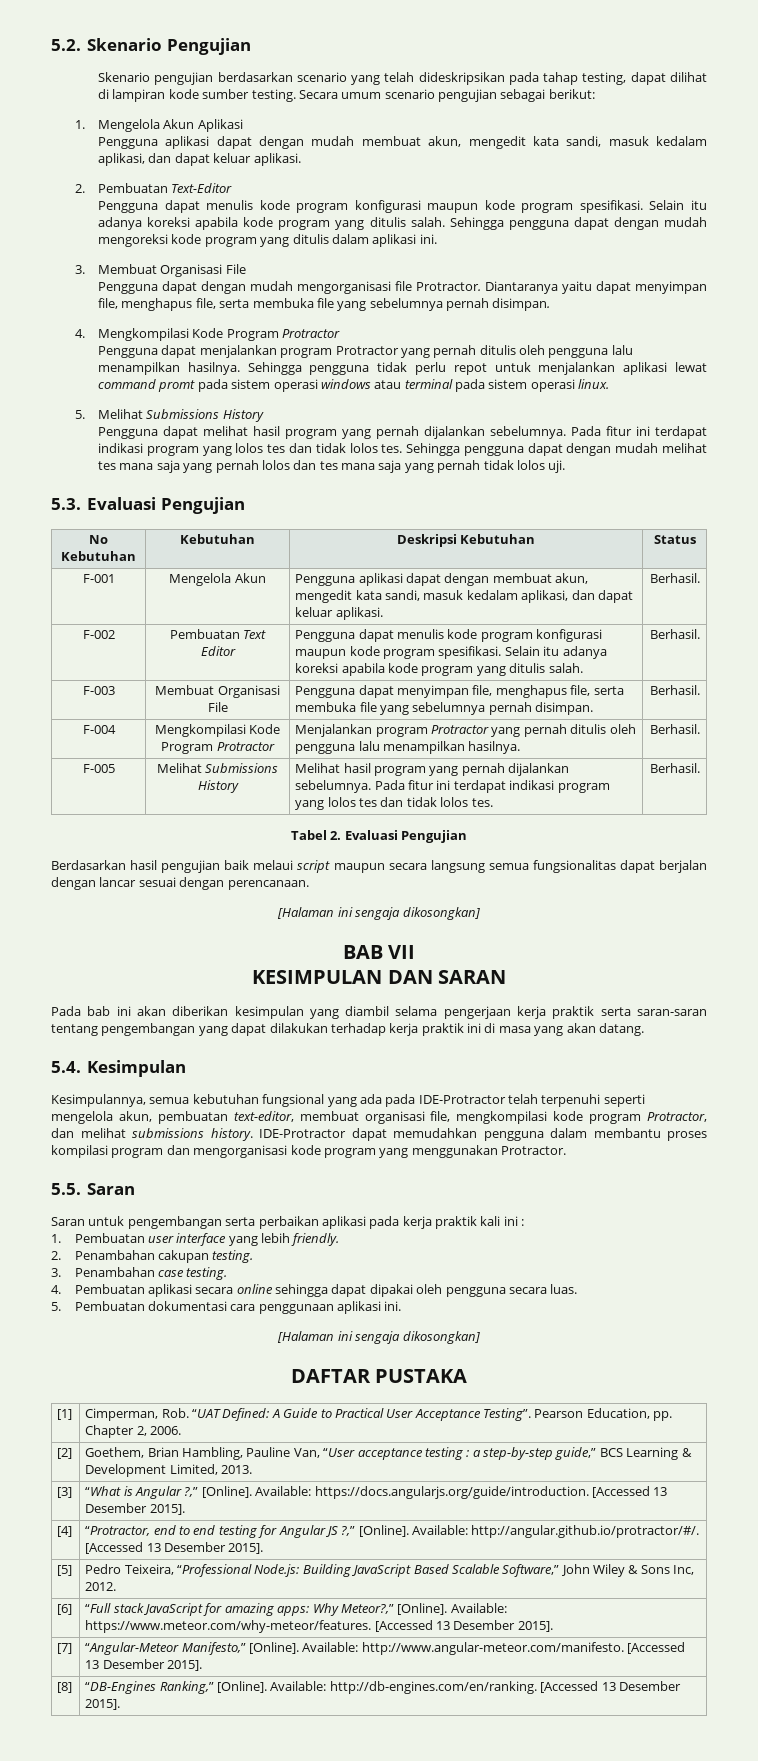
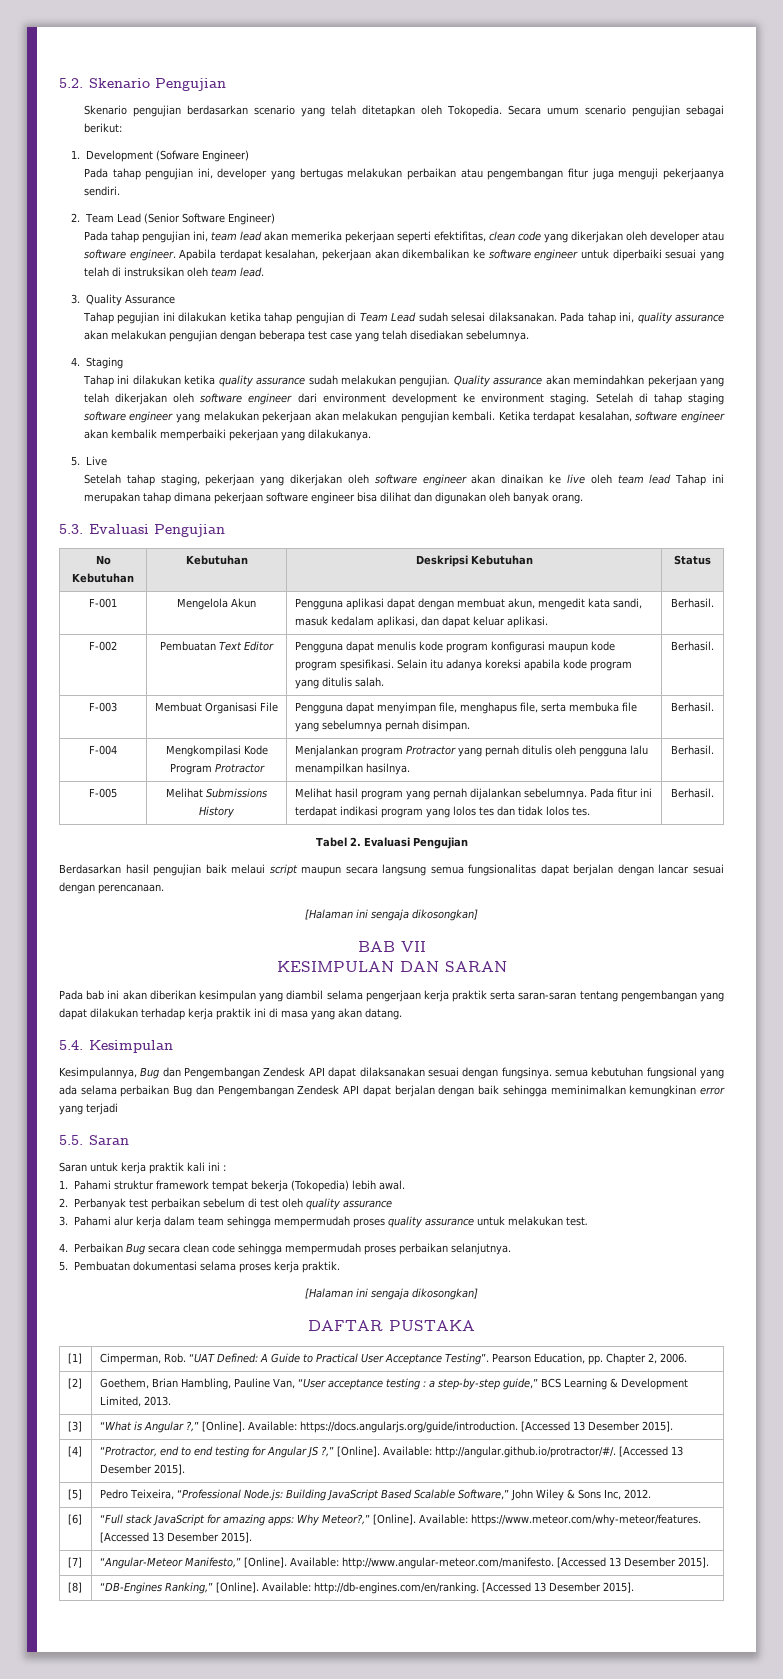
- Skenario pengujian berdasarkan scenario yang telah dideskripsikan pada tahap testing, dapat dilihat di lampiran kode sumber testing.
+ Skenario pengujian berdasarkan scenario yang telah ditetapkan oleh Tokopedia.
- 1. Mengelola Akun Aplikasi
- Pengguna aplikasi dapat dengan mudah membuat akun, mengedit kata sandi, masuk kedalam aplikasi, dan dapat keluar aplikasi.
- 2. Pembuatan Text-Editor
- Pengguna dapat menulis kode program konfigurasi maupun kode program spesifikasi. Selain itu adanya koreksi apabila kode program yang ditulis salah. Sehingga pengguna dapat dengan mudah mengoreksi kode program yang ditulis dalam aplikasi ini.
- 3. Membuat Organisasi File
- Pengguna dapat dengan mudah mengorganisasi file Protractor. Diantaranya yaitu dapat menyimpan file, menghapus file, serta membuka file yang sebelumnya pernah disimpan.
- 4. Mengkompilasi Kode Program Protractor
- Pengguna dapat menjalankan program Protractor yang pernah ditulis oleh pengguna lalu menampilkan hasilnya. Sehingga pengguna tidak perlu repot untuk menjalankan aplikasi lewat command promt pada sistem operasi windows atau terminal pada sistem operasi linux.
- 5. Melihat Submissions History
- Pengguna dapat melihat hasil program yang pernah dijalankan sebelumnya. Pada fitur ini terdapat indikasi program yang lolos tes dan tidak lolos tes. Sehingga pengguna dapat dengan mudah melihat tes mana saja yang pernah lolos dan tes mana saja yang pernah tidak lolos uji.
+ 1. Development (Sofware Engineer)
+ Pada tahap pengujian ini, developer yang bertugas melakukan perbaikan atau pengembangan fitur juga menguji pekerjaanya sendiri.
+ 2. Team Lead (Senior Software Engineer)
+ Pada tahap pengujian ini, team lead akan memerika pekerjaan seperti efektifitas, clean code yang dikerjakan oleh developer atau software engineer. Apabila terdapat kesalahan, pekerjaan akan dikembalikan ke software engineer untuk diperbaiki sesuai yang telah di instruksikan oleh team lead.
+ 3. Quality Assurance
+ Tahap pegujian ini dilakukan ketika tahap pengujian di Team Lead sudah selesai dilaksanakan. Pada tahap ini, quality assurance akan melakukan pengujian dengan beberapa test case yang telah disediakan sebelumnya.
+ 4. Staging
+ Tahap ini dilakukan ketika quality assurance sudah melakukan pengujian. Quality assurance akan memindahkan pekerjaan yang telah dikerjakan oleh software engineer dari environment development ke environment staging. Setelah di tahap staging software engineer yang melakukan pekerjaan akan melakukan pengujian kembali. Ketika terdapat kesalahan, software engineer akan kembalik memperbaiki pekerjaan yang dilakukanya.
+ 5. Live
+ Setelah tahap staging, pekerjaan yang dikerjakan oleh software engineer akan dinaikan ke live oleh team lead Tahap ini merupakan tahap dimana pekerjaan software engineer bisa dilihat dan digunakan oleh banyak orang.
- Kesimpulannya, semua kebutuhan fungsional yang ada pada IDE-Protractor telah terpenuhi seperti mengelola akun, pembuatan text-editor, membuat organisasi file, mengkompilasi kode program Protractor, dan melihat submissions history. IDE-Protractor dapat memudahkan pengguna dalam membantu proses kompilasi program dan mengorganisasi kode program yang menggunakan Protractor.
+ Kesimpulannya, Bug dan Pengembangan Zendesk API dapat dilaksanakan sesuai dengan fungsinya. semua kebutuhan fungsional yang ada selama perbaikan Bug dan Pengembangan Zendesk API dapat berjalan dengan baik sehingga meminimalkan kemungkinan error yang terjadi
- Saran untuk pengembangan serta perbaikan aplikasi pada kerja praktik kali ini :
+ Saran untuk kerja praktik kali ini :
- 1. Pembuatan user interface yang lebih friendly.
- 2. Penambahan cakupan testing.
- 3. Penambahan case testing.
- 4. Pembuatan aplikasi secara online sehingga dapat dipakai oleh pengguna secara luas.
+ 1. Pahami struktur framework tempat bekerja (Tokopedia) lebih awal.
+ 2. Perbanyak test perbaikan sebelum di test oleh quality assurance
+ 3. Pahami alur kerja dalam team sehingga mempermudah proses quality assurance untuk melakukan test.
+ 4. Perbaikan Bug secara clean code sehingga mempermudah proses perbaikan selanjutnya.
- 5. Pembuatan dokumentasi cara penggunaan aplikasi ini.
+ 5. Pembuatan dokumentasi selama proses kerja praktik.

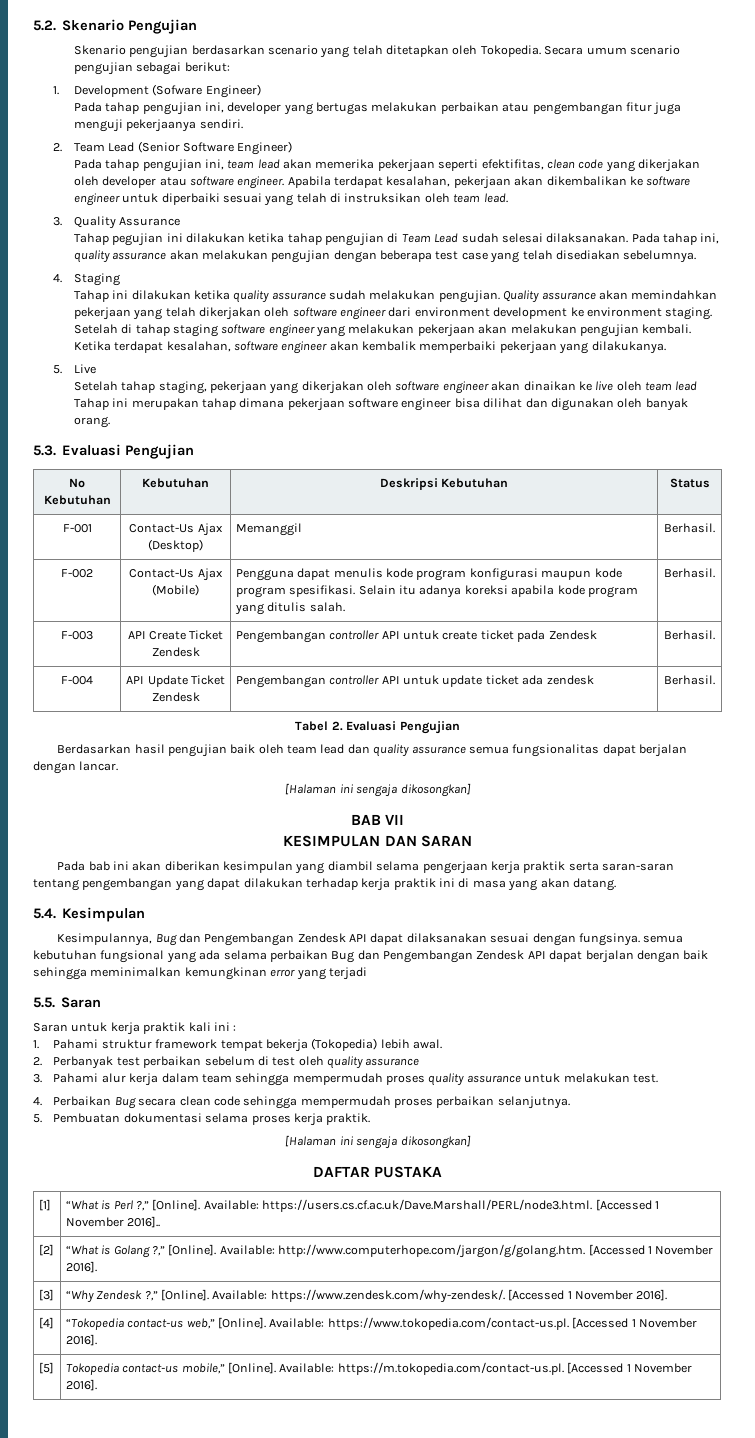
- F-001 | Mengelola Akun | Pengguna aplikasi dapat dengan membuat akun, mengedit kata sandi, masuk kedalam aplikasi, dan dapat keluar aplikasi. | Berhasil.
+ F-001 | Contact-Us Ajax (Desktop) | Memanggil | Berhasil.
- F-002 | Pembuatan Text Editor | Pengguna dapat menulis kode program konfigurasi maupun kode program spesifikasi. Selain itu adanya koreksi apabila kode program yang ditulis salah. | Berhasil.
+ F-002 | Contact-Us Ajax (Mobile) | Pengguna dapat menulis kode program konfigurasi maupun kode program spesifikasi. Selain itu adanya koreksi apabila kode program yang ditulis salah. | Berhasil.
- F-003 | Membuat Organisasi File | Pengguna dapat menyimpan file, menghapus file, serta membuka file yang sebelumnya pernah disimpan. | Berhasil.
- F-004 | Mengkompilasi Kode Program Protractor | Menjalankan program Protractor yang pernah ditulis oleh pengguna lalu menampilkan hasilnya. | Berhasil.
- F-005 | Melihat Submissions History | Melihat hasil program yang pernah dijalankan sebelumnya. Pada fitur ini terdapat indikasi program yang lolos tes dan tidak lolos tes. | Berhasil.
+ F-003 | API Create Ticket Zendesk | Pengembangan controller API untuk create ticket pada Zendesk | Berhasil.
+ F-004 | API Update Ticket Zendesk | Pengembangan controller API untuk update ticket ada zendesk | Berhasil.
- Berdasarkan hasil pengujian baik melaui script maupun secara langsung semua fungsionalitas dapat berjalan dengan lancar sesuai dengan perencanaan.
+ Berdasarkan hasil pengujian baik oleh team lead dan quality assurance semua fungsionalitas dapat berjalan dengan lancar.
- [1] | Cimperman, Rob. “UAT Defined: A Guide to Practical User Acceptance Testing”. Pearson Education, pp. Chapter 2, 2006.
- [2] | Goethem, Brian Hambling, Pauline Van, “User acceptance testing : a step-by-step guide,” BCS Learning & Development Limited, 2013.
- [3] | “What is Angular ?,” [Online]. Available: https://docs.angularjs.org/guide/introduction. [Accessed 13 Desember 2015].
- [4] | “Protractor, end to end testing for Angular JS ?,” [Online]. Available: http://angular.github.io/protractor/#/. [Accessed 13 Desember 2015].
- [5] | Pedro Teixeira, “Professional Node.js: Building JavaScript Based Scalable Software,” John Wiley & Sons Inc, 2012.
- [6] | “Full stack JavaScript for amazing apps: Why Meteor?,” [Online]. Available: https://www.meteor.com/why-meteor/features. [Accessed 13 Desember 2015].
- [7] | “Angular-Meteor Manifesto,” [Online]. Available: http://www.angular-meteor.com/manifesto. [Accessed 13 Desember 2015].
- [8] | “DB-Engines Ranking,” [Online]. Available: http://db-engines.com/en/ranking. [Accessed 13 Desember 2015].
+ [1] | “What is Perl ?,” [Online]. Available: https://users.cs.cf.ac.uk/Dave.Marshall/PERL/node3.html. [Accessed 1 November 2016]..
+ [2] | “What is Golang ?,” [Online]. Available: http://www.computerhope.com/jargon/g/golang.htm. [Accessed 1 November 2016].
+ [3] | “Why Zendesk ?,” [Online]. Available: https://www.zendesk.com/why-zendesk/. [Accessed 1 November 2016].
+ [4] | “Tokopedia contact-us web,” [Online]. Available: https://www.tokopedia.com/contact-us.pl. [Accessed 1 November 2016].
+ [5] | Tokopedia contact-us mobile,” [Online]. Available: https://m.tokopedia.com/contact-us.pl. [Accessed 1 November 2016].

